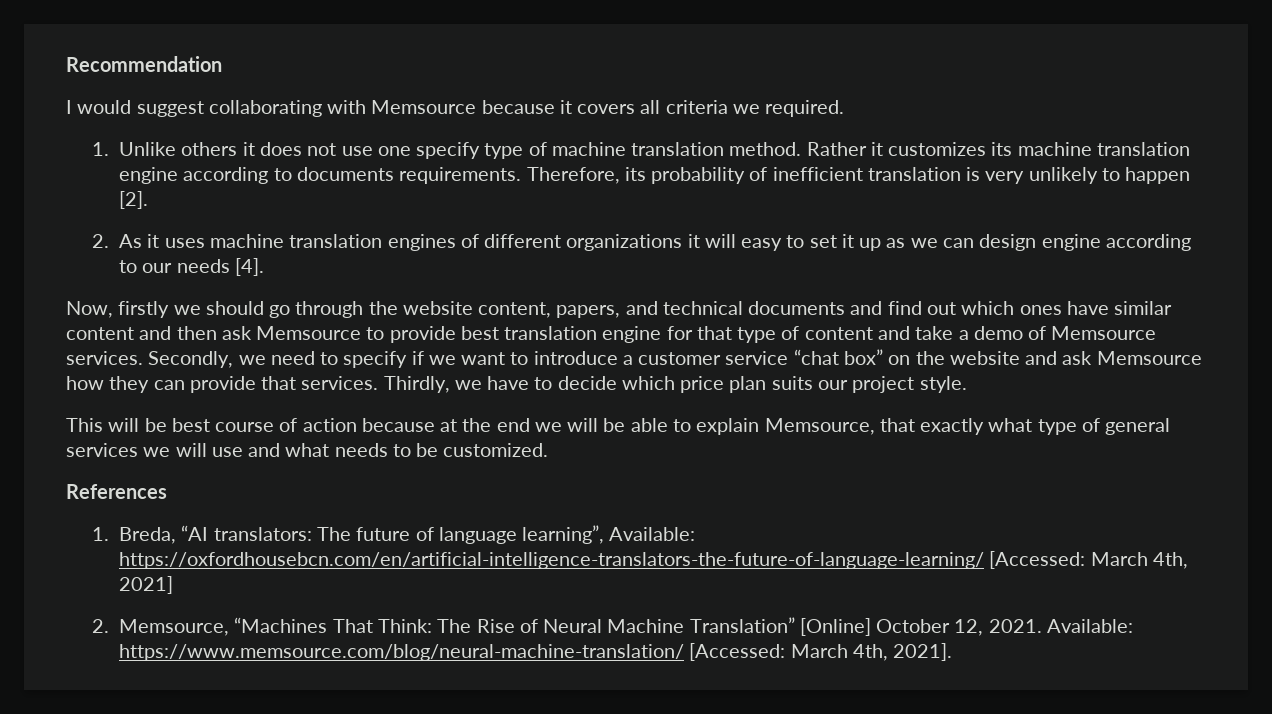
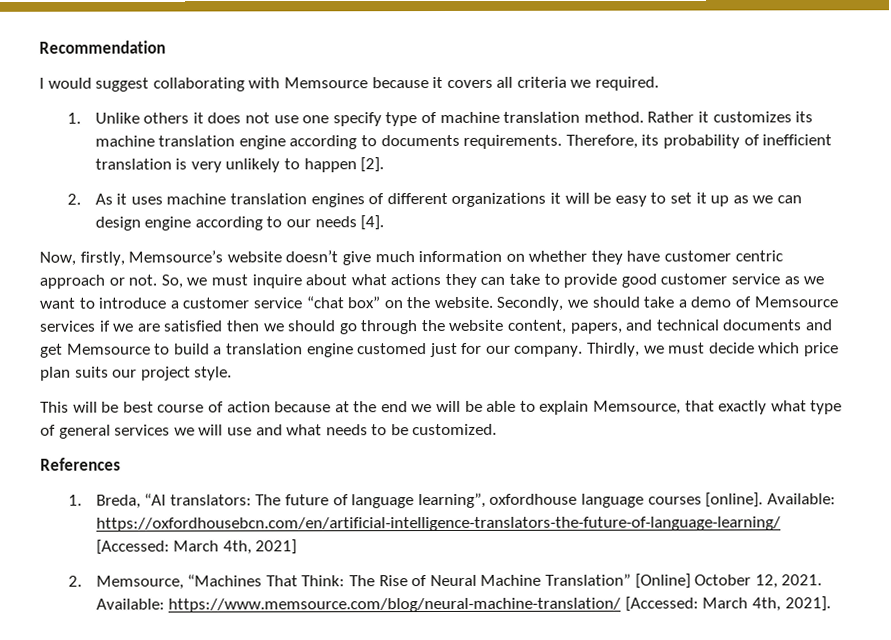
- 2. As it uses machine translation engines of different organizations it will easy to set it up as we can design engine according to our needs [4].
+ 2. As it uses machine translation engines of different organizations it will be easy to set it up as we can design engine according to our needs [4].
- Now, firstly we should go through the website content, papers, and technical documents and find out which ones have similar content and then ask Memsource to provide best translation engine for that type of content and take a demo of Memsource services. Secondly, we need to specify if we want to introduce a customer service “chat box” on the website and ask Memsource how they can provide that services. Thirdly, we have to decide which price plan suits our project style.
+ Now, firstly, Memsource’s website doesn’t give much information on whether they have customer centric approach or not. So, we must inquire about what actions they can take to provide good customer service as we want to introduce a customer service “chat box” on the website. Secondly, we should take a demo of Memsource services if we are satisfied then we should go through the website content, papers, and technical documents and get Memsource to build a translation engine customed just for our company. Thirdly, we must decide which price plan suits our project style.
- 1. Breda, “AI translators: The future of language learning”, Available: https://oxfordhousebcn.com/en/artificial-intelligence-translators-the-future-of-language-learning/ [Accessed: March 4th, 2021]
+ 1. Breda, “AI translators: The future of language learning”, oxfordhouse language courses [online]. Available: https://oxfordhousebcn.com/en/artificial-intelligence-translators-the-future-of-language-learning/ [Accessed: March 4th, 2021]

